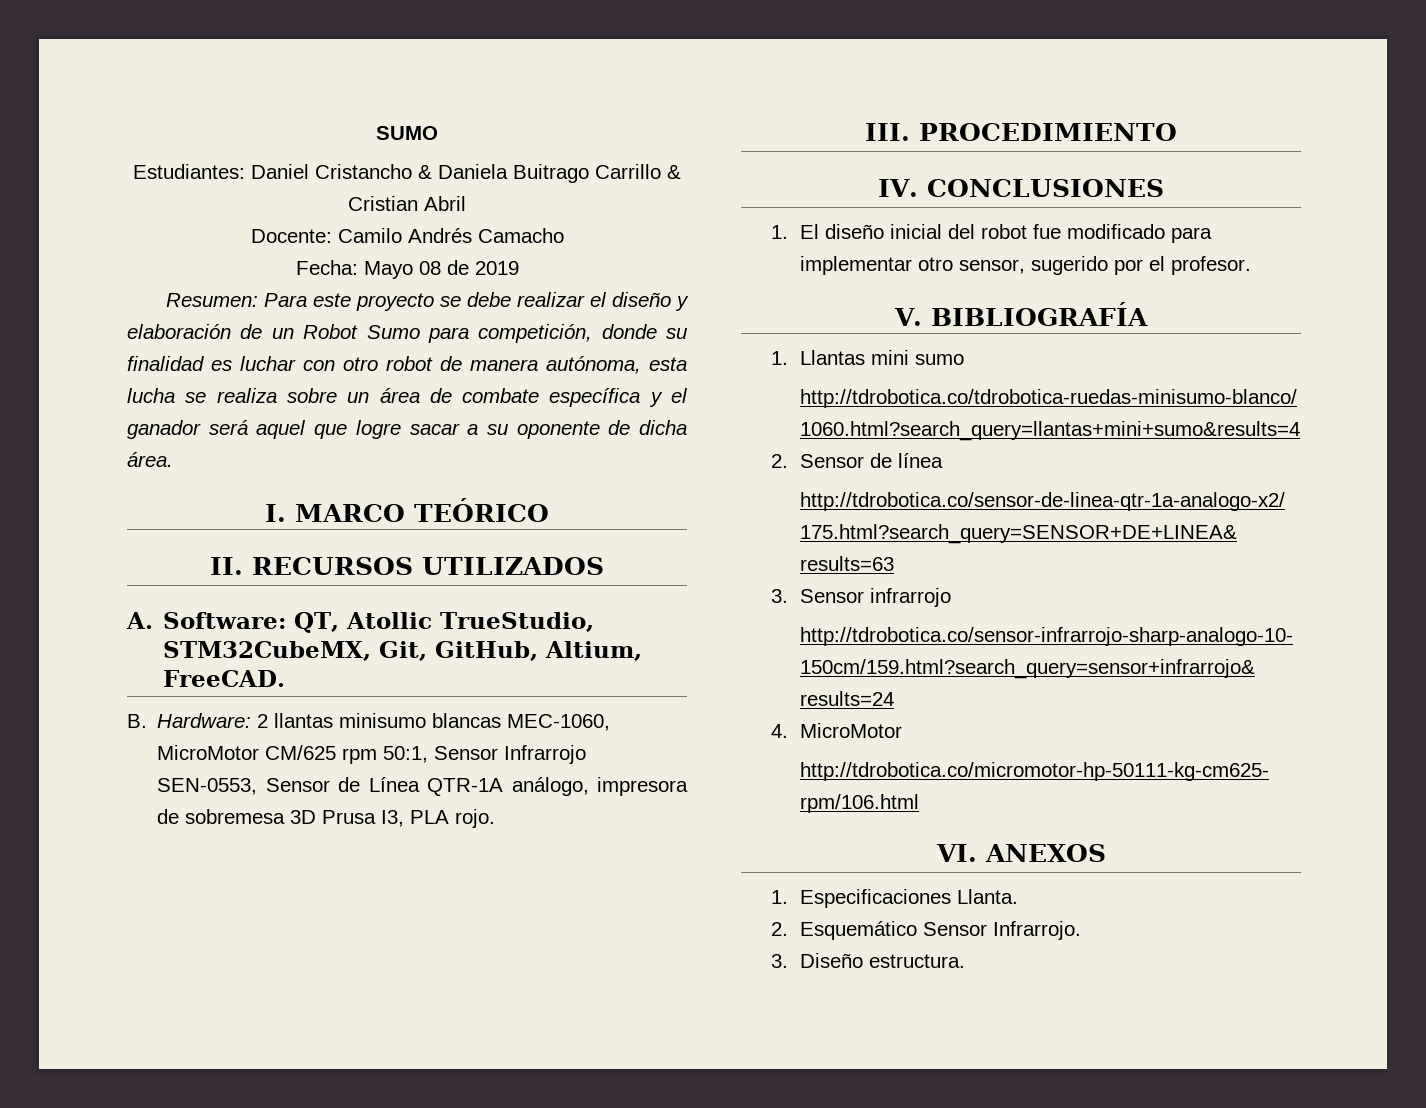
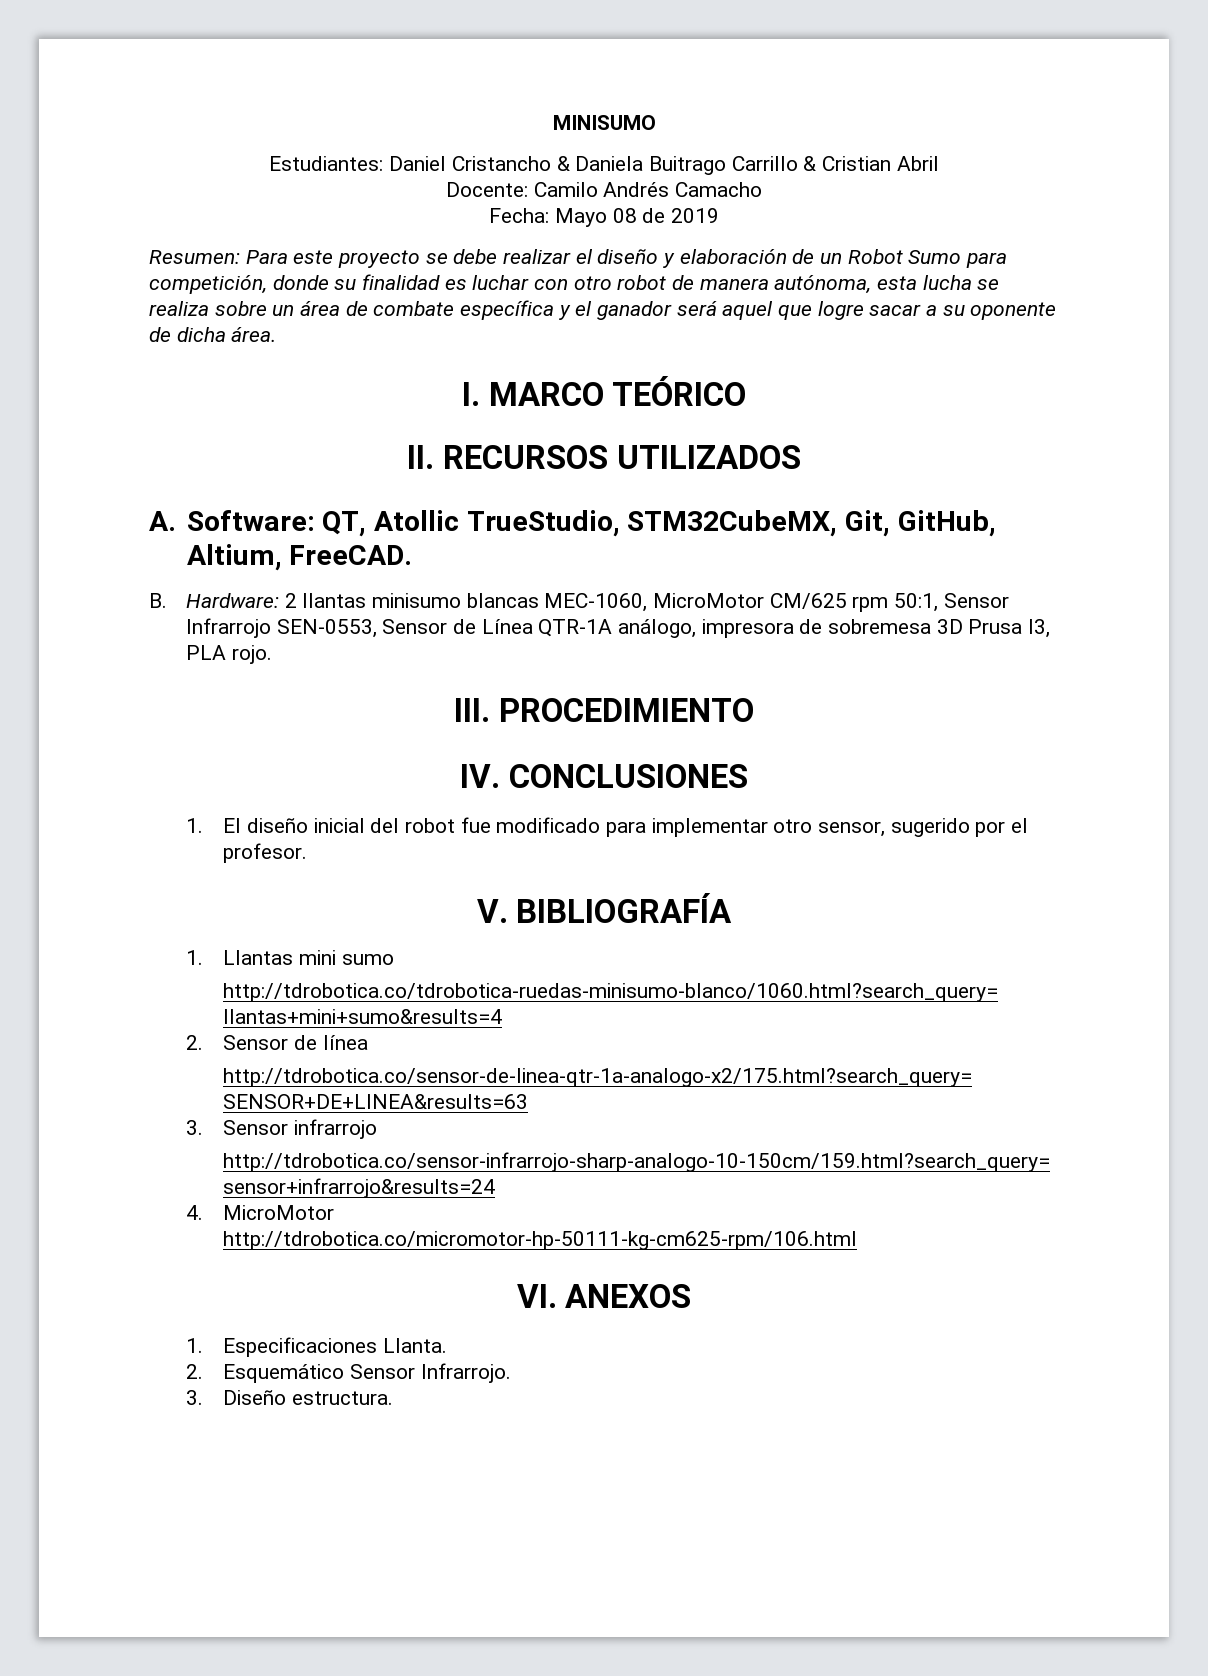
- SUMO
+ MINISUMO

